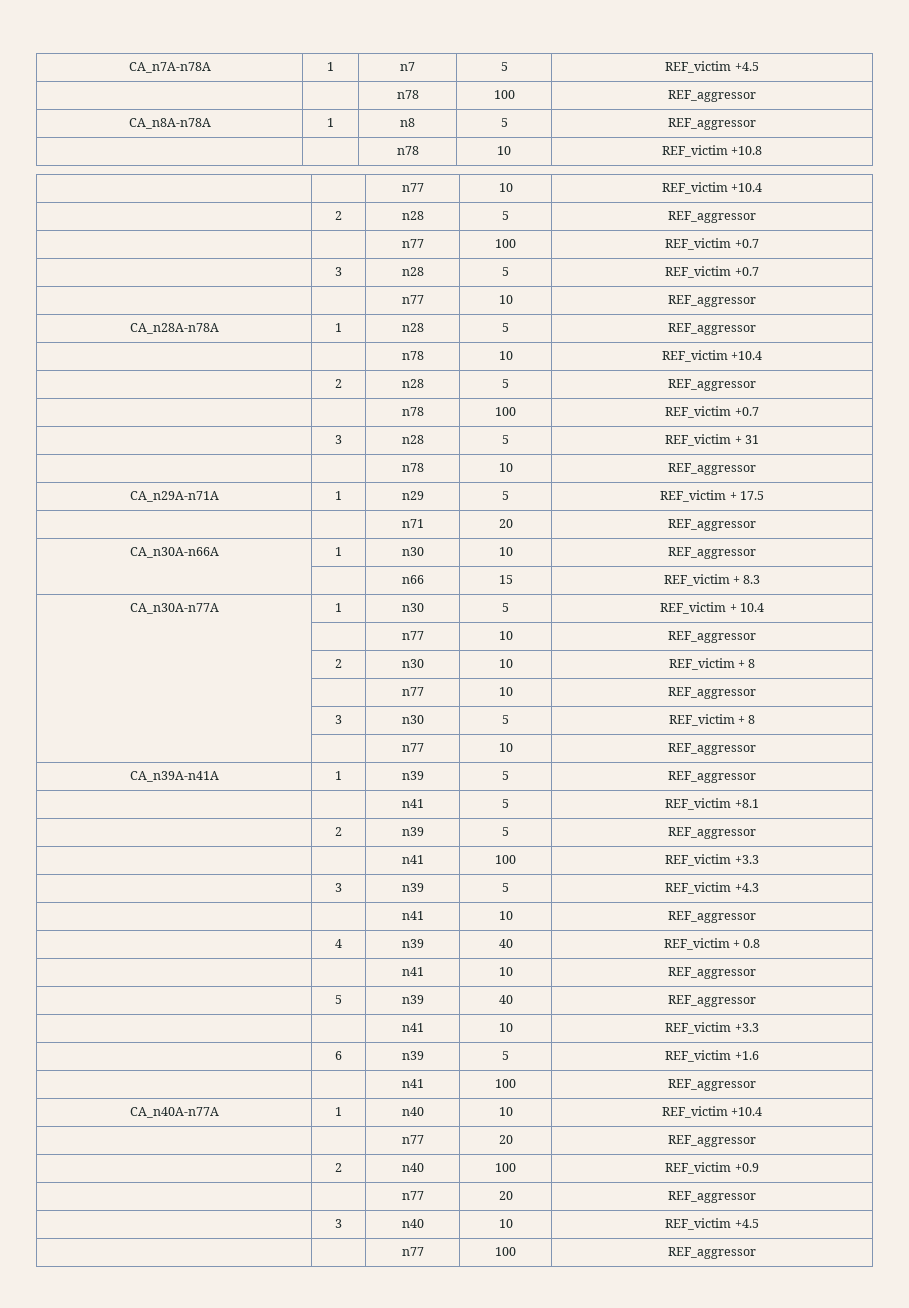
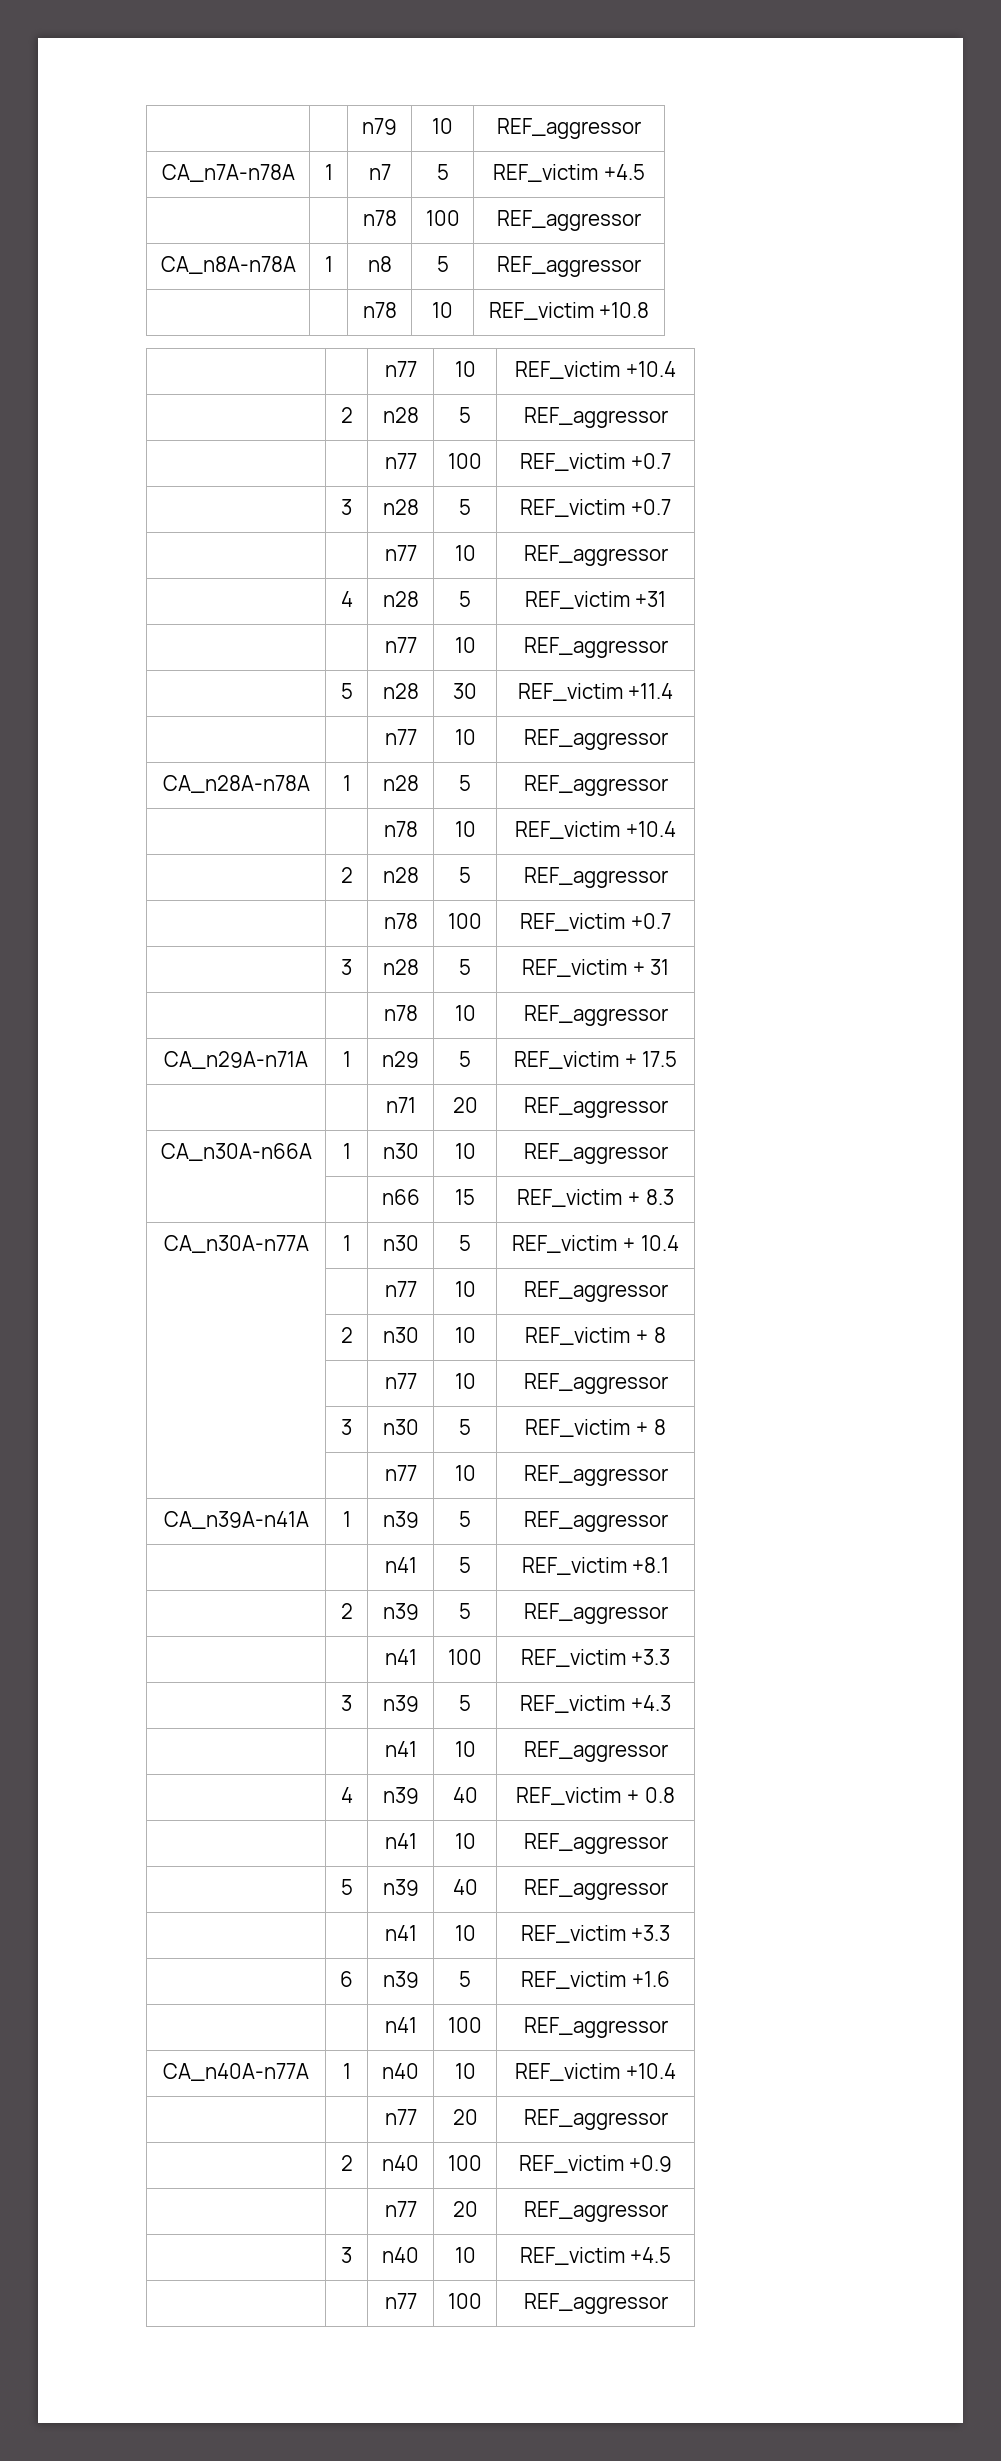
+ | | n79 | 10 | REF_aggressor
+ | 4 | n28 | 5 | REF_victim +31
+ | | n77 | 10 | REF_aggressor
+ | 5 | n28 | 30 | REF_victim +11.4
+ | | n77 | 10 | REF_aggressor

